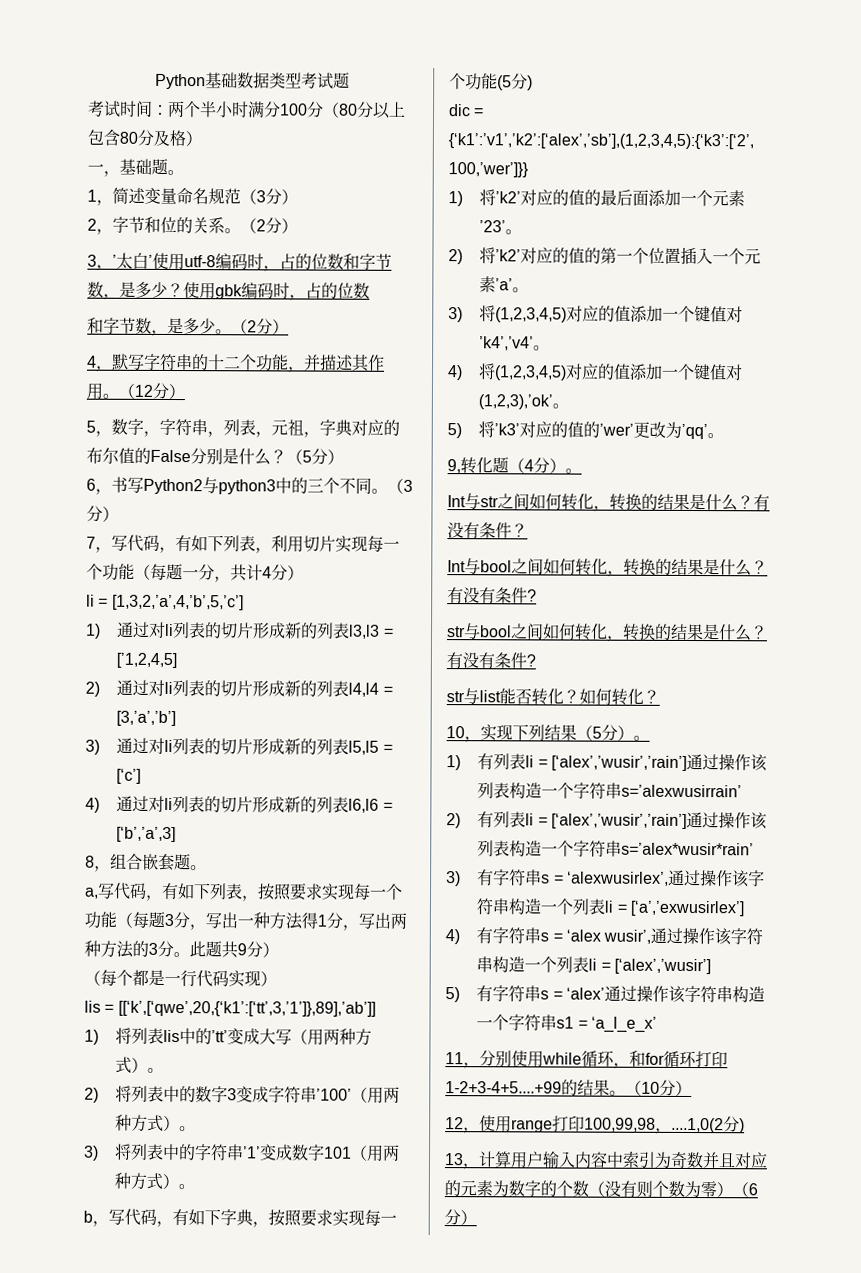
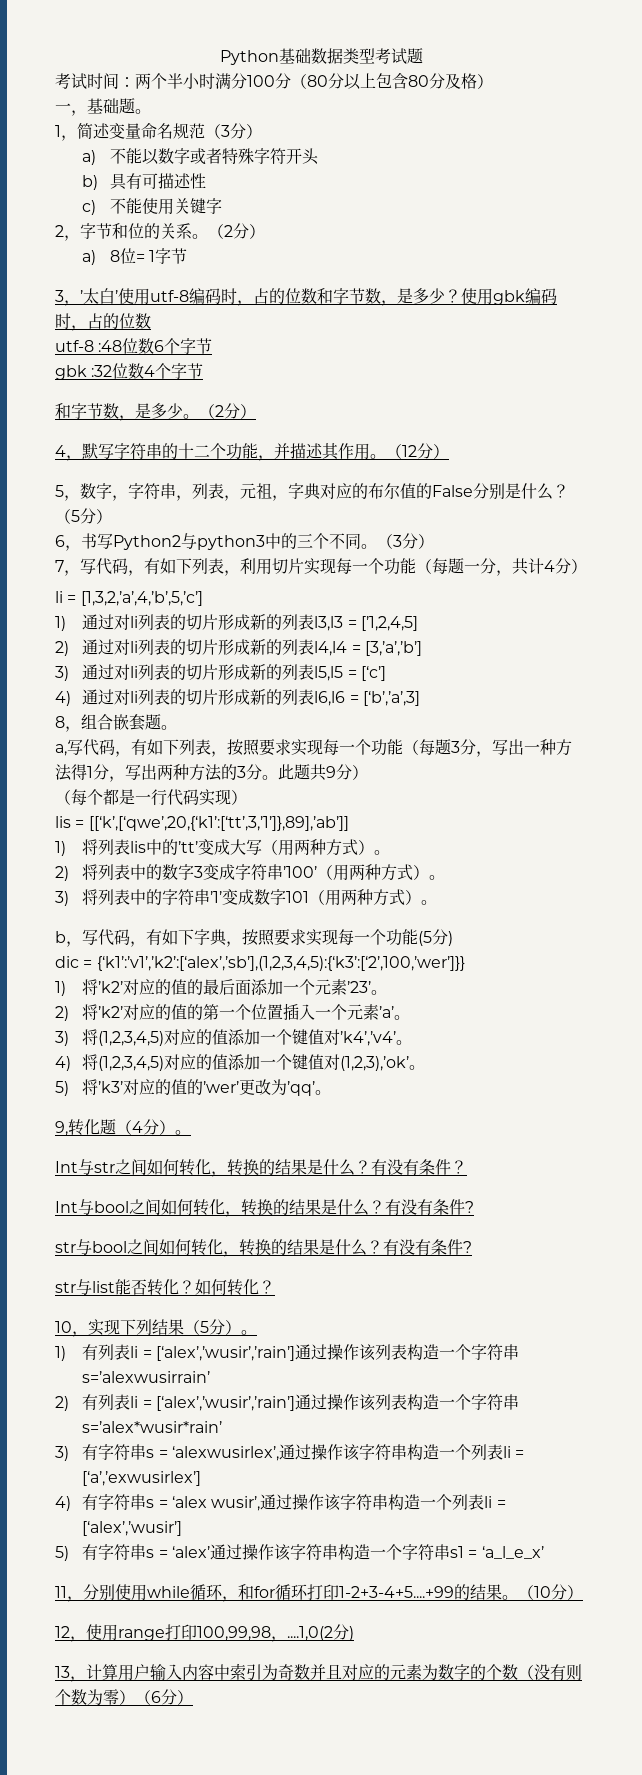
+ a)不能以数字或者特殊字符开头
+ b)具有可描述性
+ c)不能使用关键字
+ a) 8位= 1字节
+ utf-8 :48位数6个字节
+ gbk :32位数4个字节

